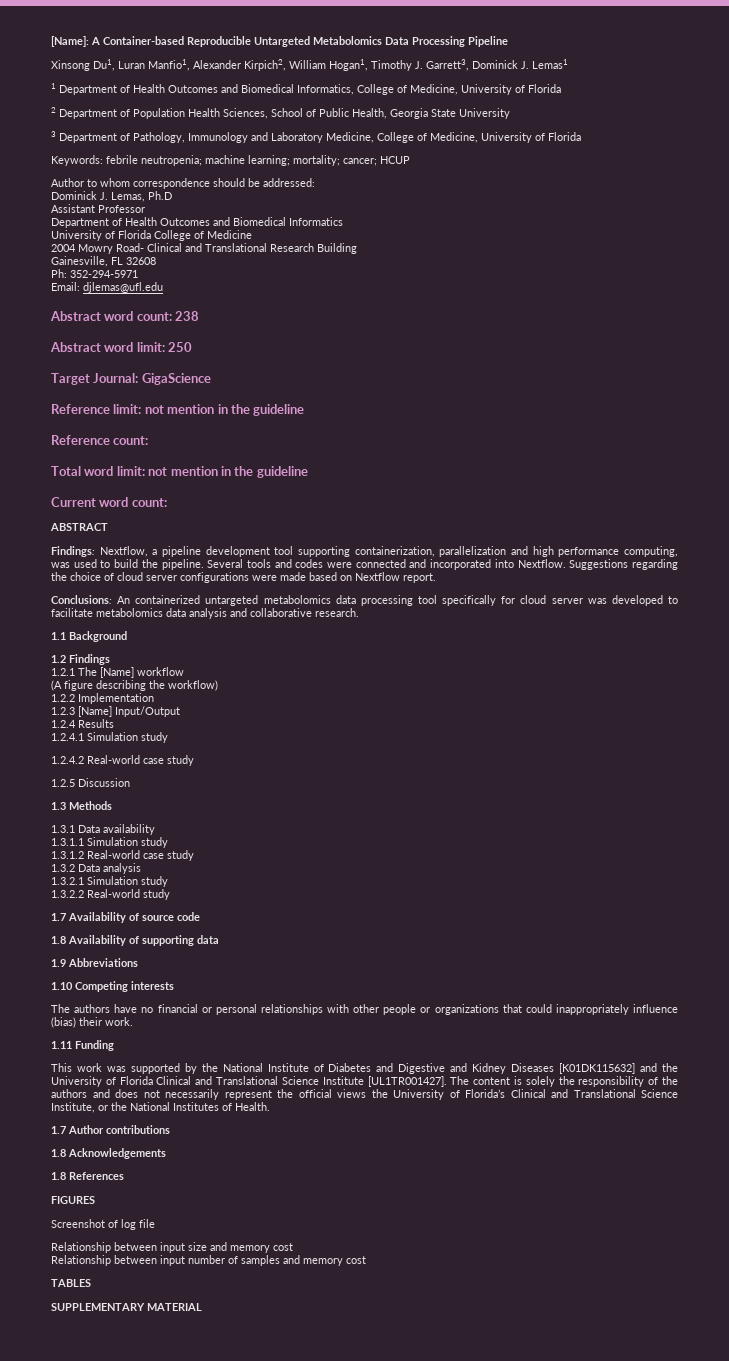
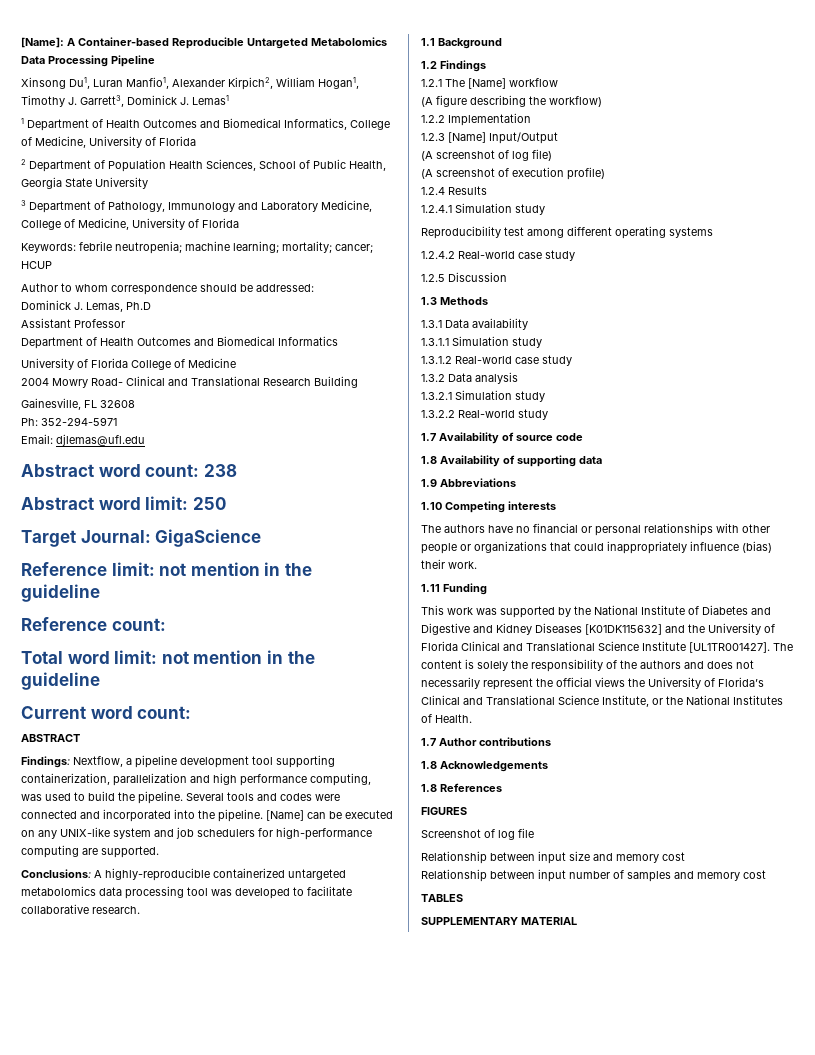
- Several tools and codes were connected and incorporated into Nextflow. Suggestions regarding the choice of cloud server configurations were made based on Nextflow report.
+ Several tools and codes were connected and incorporated into the pipeline. [Name] can be executed on any UNIX-like system and job schedulers for high-performance computing are supported.
- Conclusions: An containerized untargeted metabolomics data processing tool specifically for cloud server was developed to facilitate metabolomics data analysis and collaborative research.
+ Conclusions: A highly-reproducible containerized untargeted metabolomics data processing tool was developed to facilitate collaborative research.
+ (A screenshot of log file)
+ (A screenshot of execution profile)
+ Reproducibility test among different operating systems

